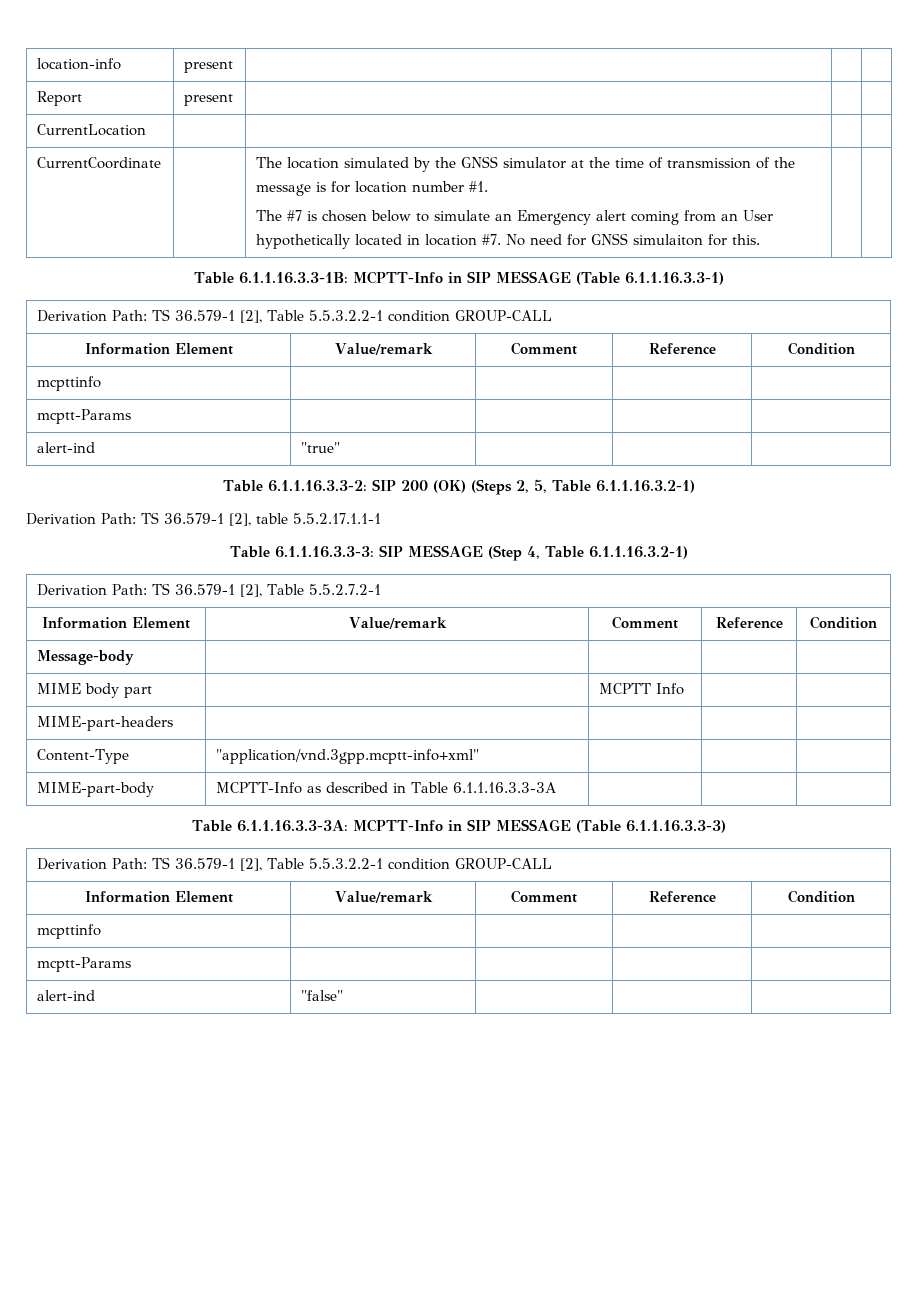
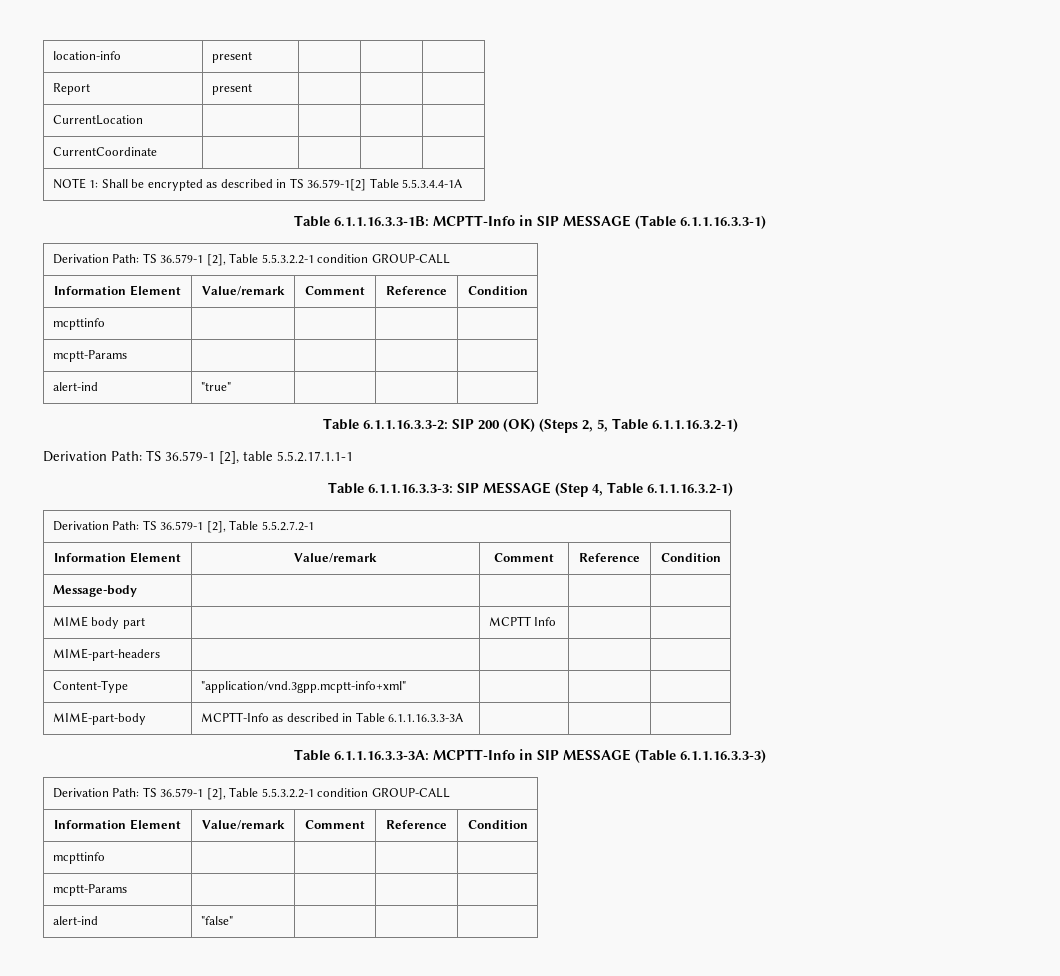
- The location simulated by the GNSS simulator at the time of transmission of the message is for location number #1.
- The #7 is chosen below to simulate an Emergency alert coming from an User hypothetically located in location #7. No need for GNSS simulaiton for this.
+ NOTE 1: Shall be encrypted as described in TS 36.579-1[2] Table 5.5.3.4.4-1A

